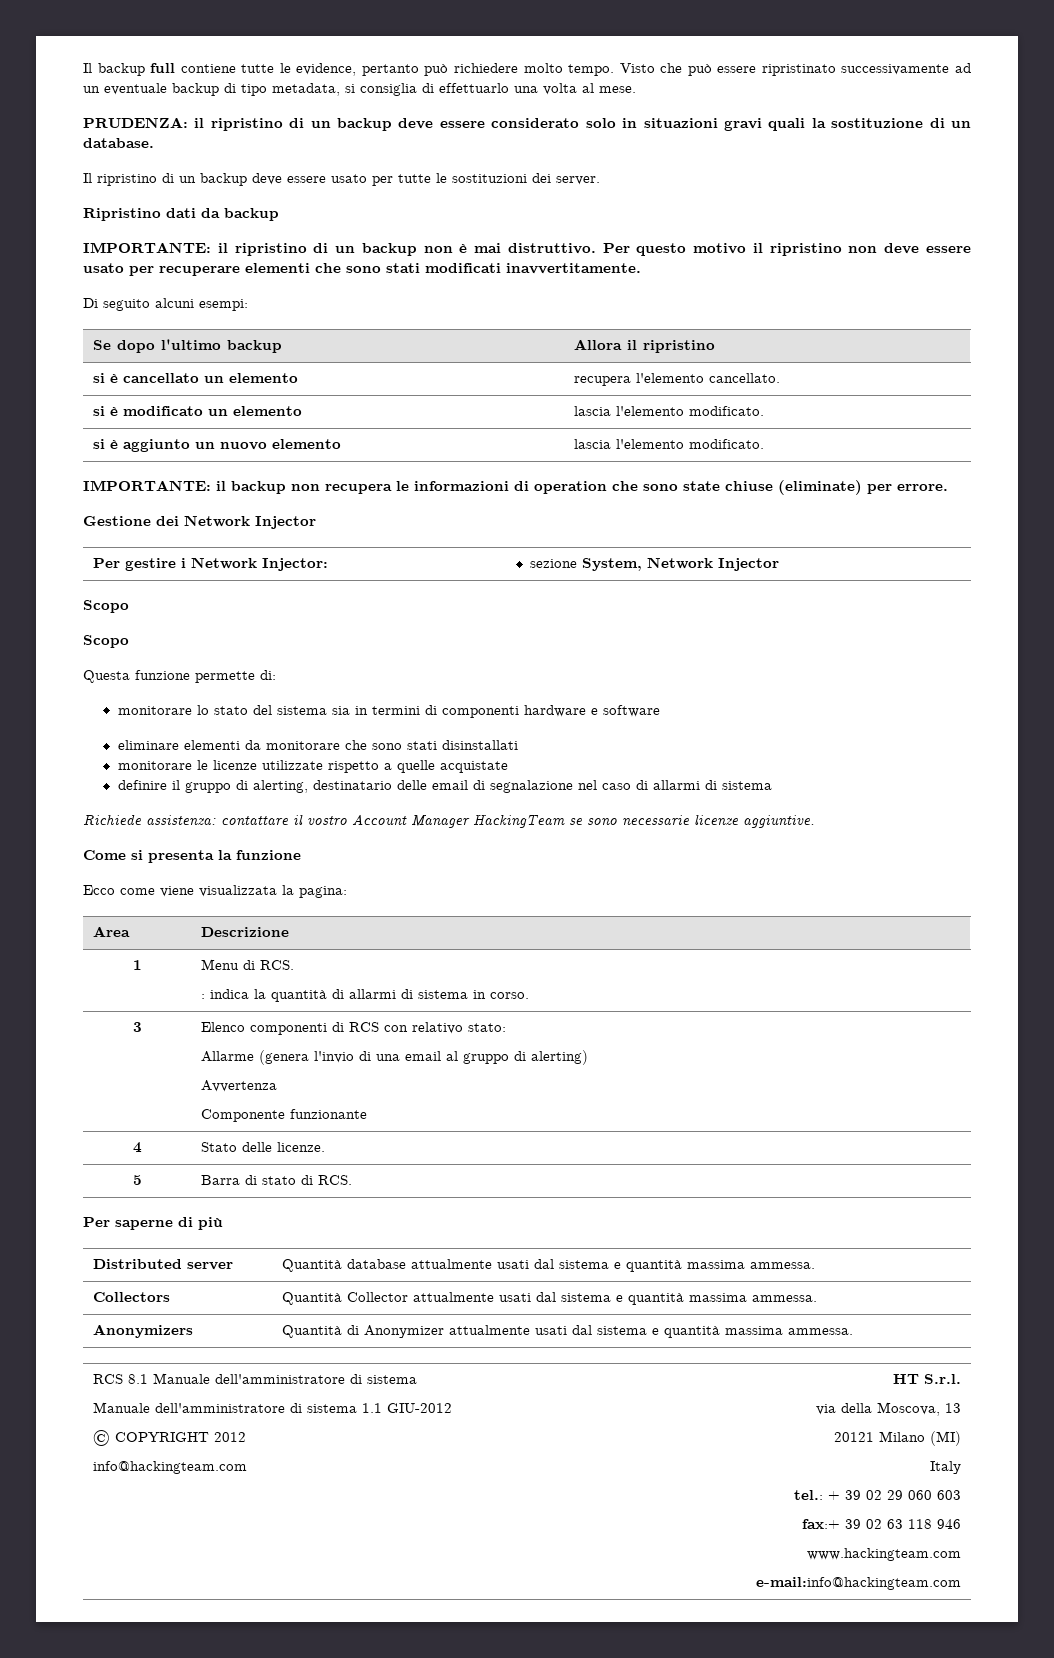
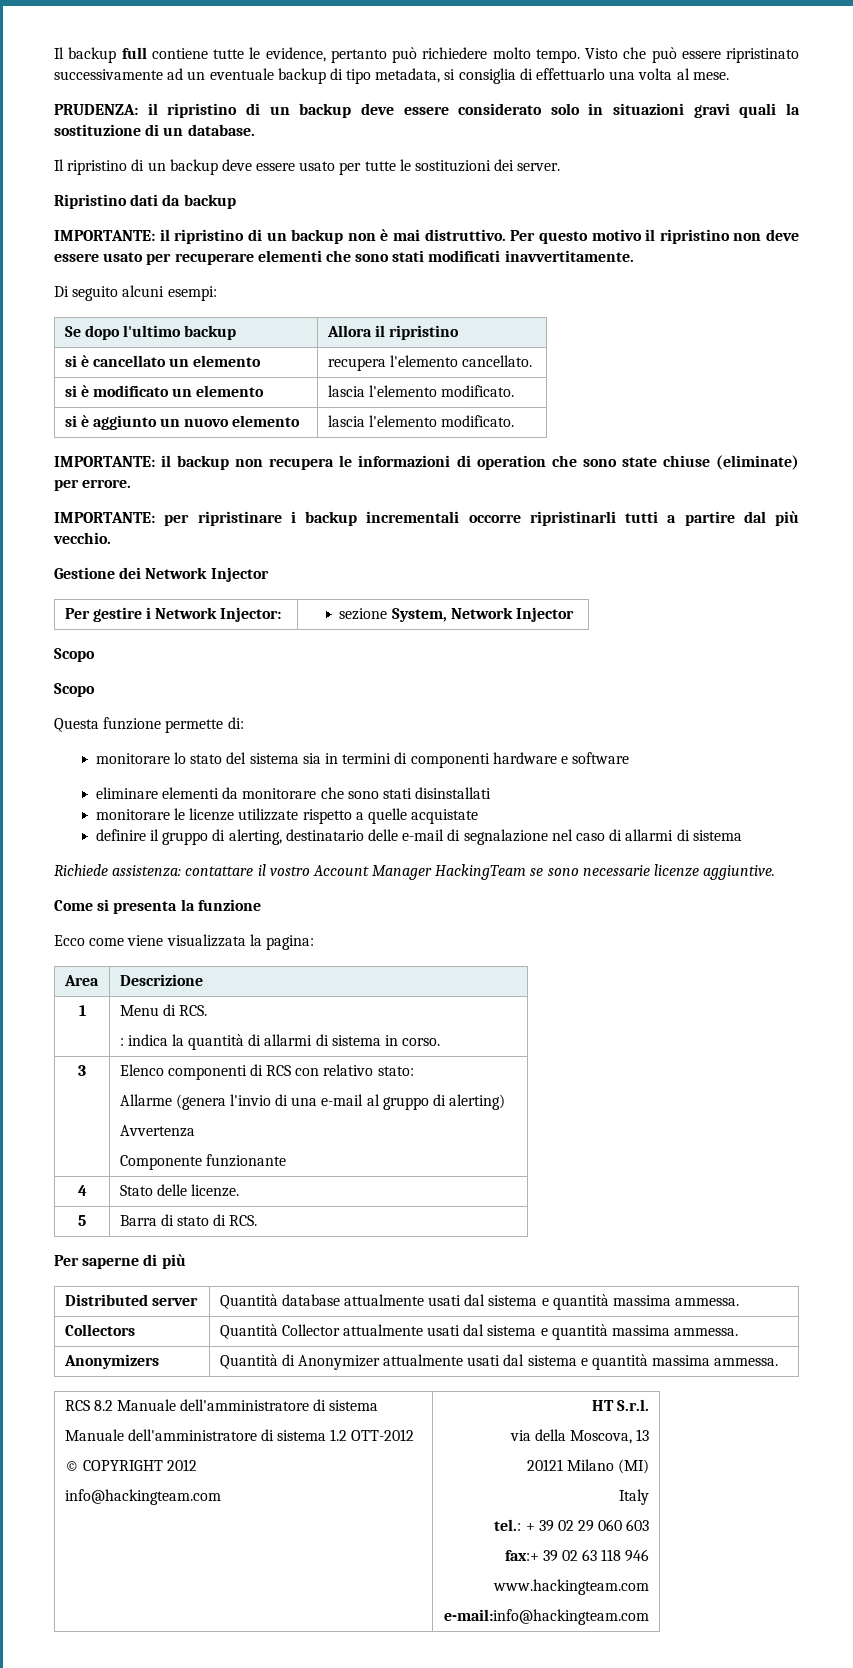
+ IMPORTANTE: per ripristinare i backup incrementali occorre ripristinarli tutti a partire dal più vecchio.
- definire il gruppo di alerting, destinatario delle email di segnalazione nel caso di allarmi di sistema
+ definire il gruppo di alerting, destinatario delle e-mail di segnalazione nel caso di allarmi di sistema
  3 | Elenco componenti di RCS con relativo stato:
- Allarme (genera l'invio di una email al gruppo di alerting)
+ Allarme (genera l'invio di una e-mail al gruppo di alerting)
- RCS 8.1 Manuale dell'amministratore di sistema
+ RCS 8.2 Manuale dell'amministratore di sistema
- Manuale dell'amministratore di sistema 1.1 GIU-2012
+ Manuale dell'amministratore di sistema 1.2 OTT-2012

